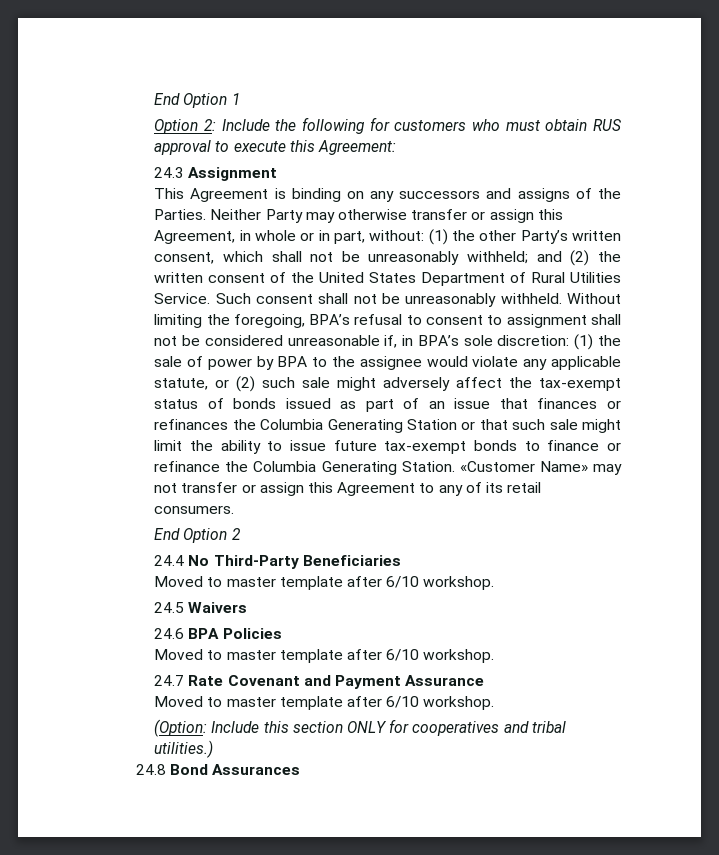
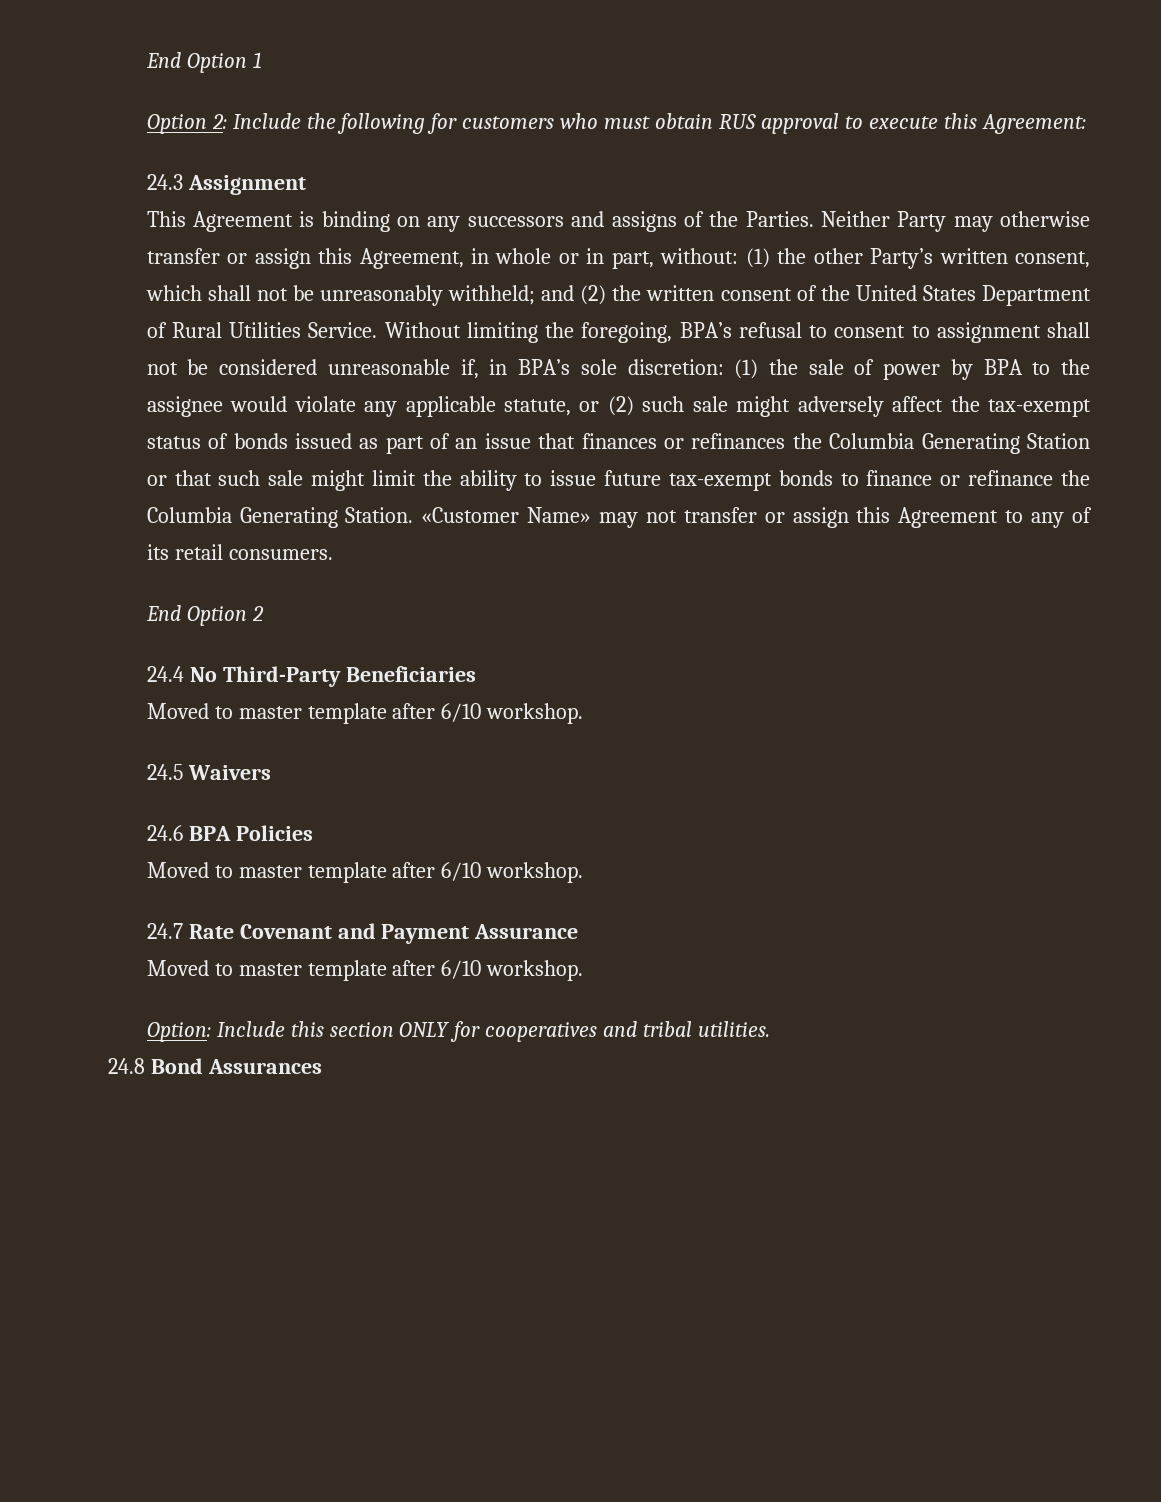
- Such consent shall not be unreasonably withheld.
- (Option: Include this section ONLY for cooperatives and tribal utilities.)
+ Option: Include this section ONLY for cooperatives and tribal utilities.

